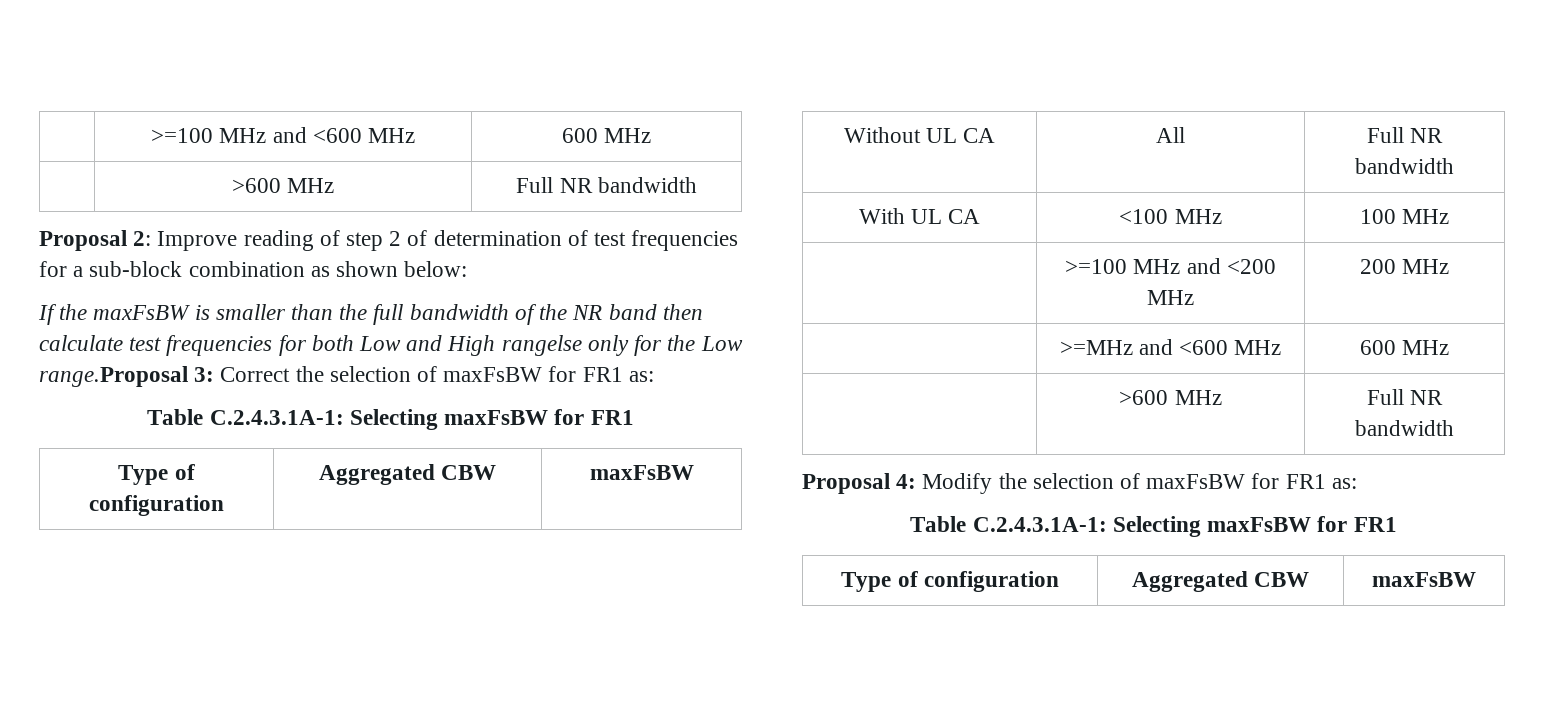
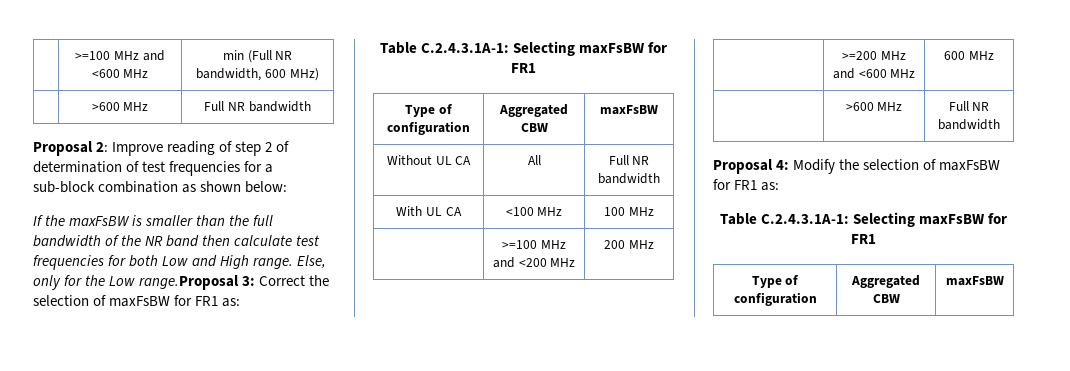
- | >=100 MHz and <600 MHz | 600 MHz
+ | >=100 MHz and <600 MHz | min (Full NR bandwidth, 600 MHz)
- If the maxFsBW is smaller than the full bandwidth of the NR band then calculate test frequencies for both Low and High rangelse only for the Low range.Proposal 3: Correct the selection of maxFsBW for FR1 as:
+ If the maxFsBW is smaller than the full bandwidth of the NR band then calculate test frequencies for both Low and High range. Else, only for the Low range.Proposal 3: Correct the selection of maxFsBW for FR1 as:
- | >=MHz and <600 MHz | 600 MHz
+ | >=200 MHz and <600 MHz | 600 MHz

